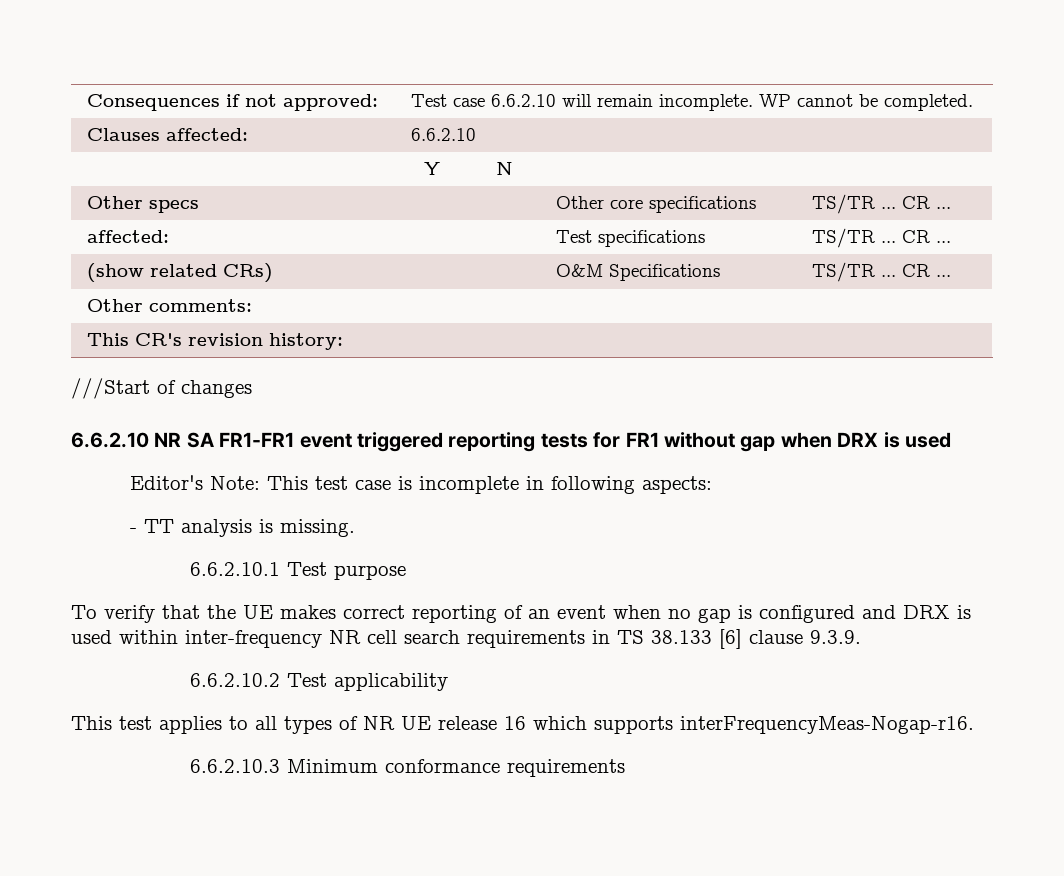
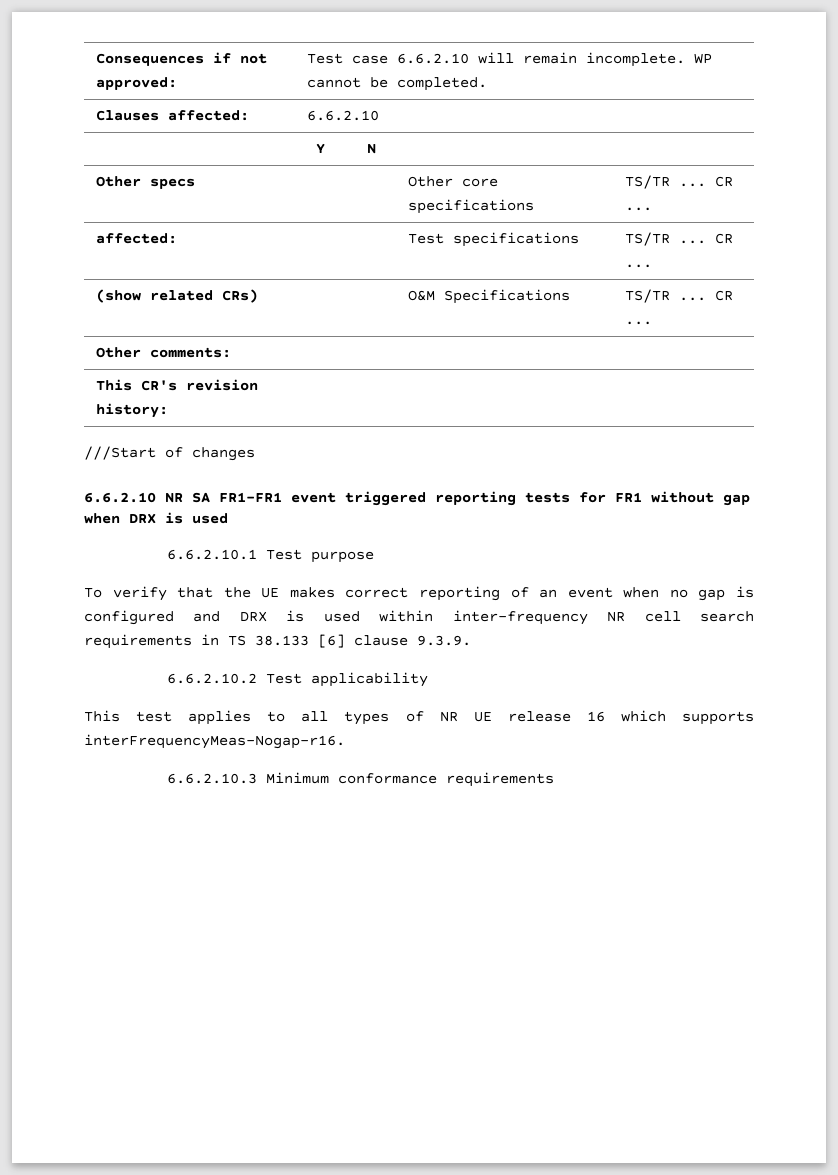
- Editor's Note: This test case is incomplete in following aspects:
- - TT analysis is missing.

